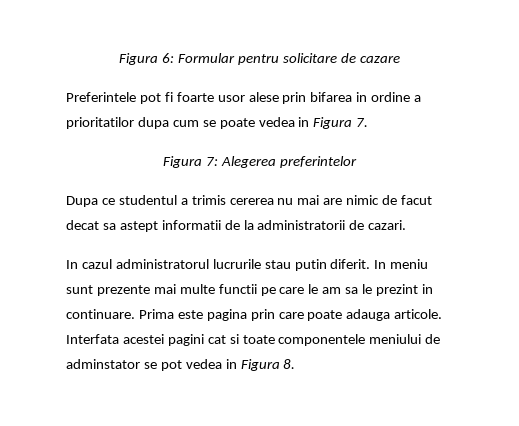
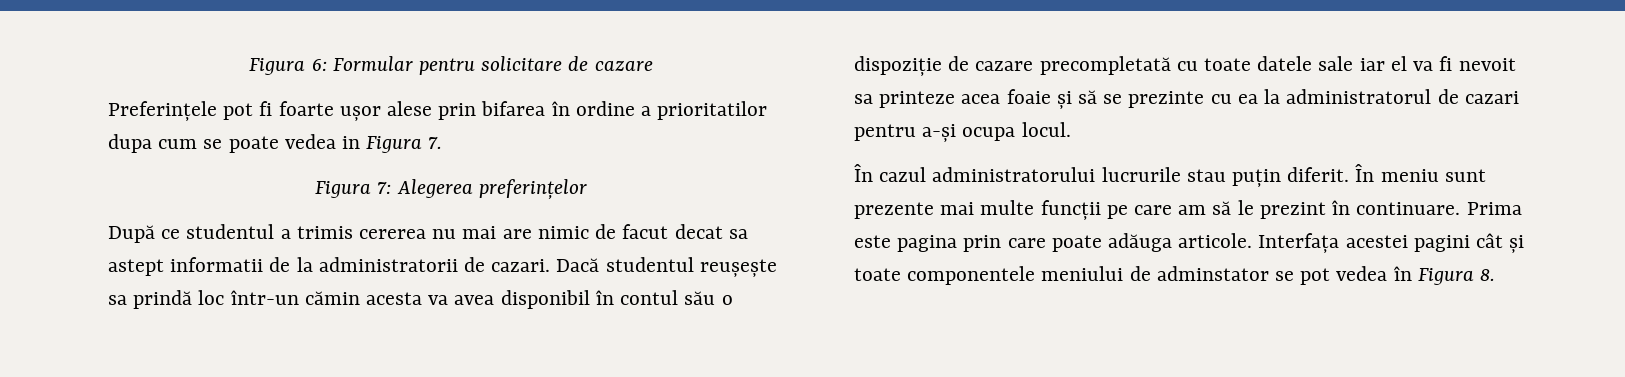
- Preferintele pot fi foarte usor alese prin bifarea in ordine a prioritatilor dupa cum se poate vedea in Figura 7.
+ Preferințele pot fi foarte ușor alese prin bifarea în ordine a prioritatilor dupa cum se poate vedea in Figura 7.
- Figura 7: Alegerea preferintelor
- Dupa ce studentul a trimis cererea nu mai are nimic de facut decat sa astept informatii de la administratorii de cazari.
- In cazul administratorul lucrurile stau putin diferit. In meniu sunt prezente mai multe functii pe care le am sa le prezint in continuare.
+ Figura 7: Alegerea preferințelor
+ După ce studentul a trimis cererea nu mai are nimic de facut decat sa astept informatii de la administratorii de cazari. Dacă studentul reușește sa prindă loc într-un cămin acesta va avea disponibil în contul său o dispoziție de cazare precompletată cu toate datele sale iar el va fi nevoit sa printeze acea foaie și să se prezinte cu ea la administratorul de cazari pentru a-și ocupa locul.
+ În cazul administratorului lucrurile stau puțin diferit. În meniu sunt prezente mai multe funcții pe care am să le prezint în continuare.
- Prima este pagina prin care poate adauga articole. Interfata acestei pagini cat si toate componentele meniului de adminstator se pot vedea in Figura 8.
+ Prima este pagina prin care poate adăuga articole. Interfața acestei pagini cât și toate componentele meniului de adminstator se pot vedea în Figura 8.

